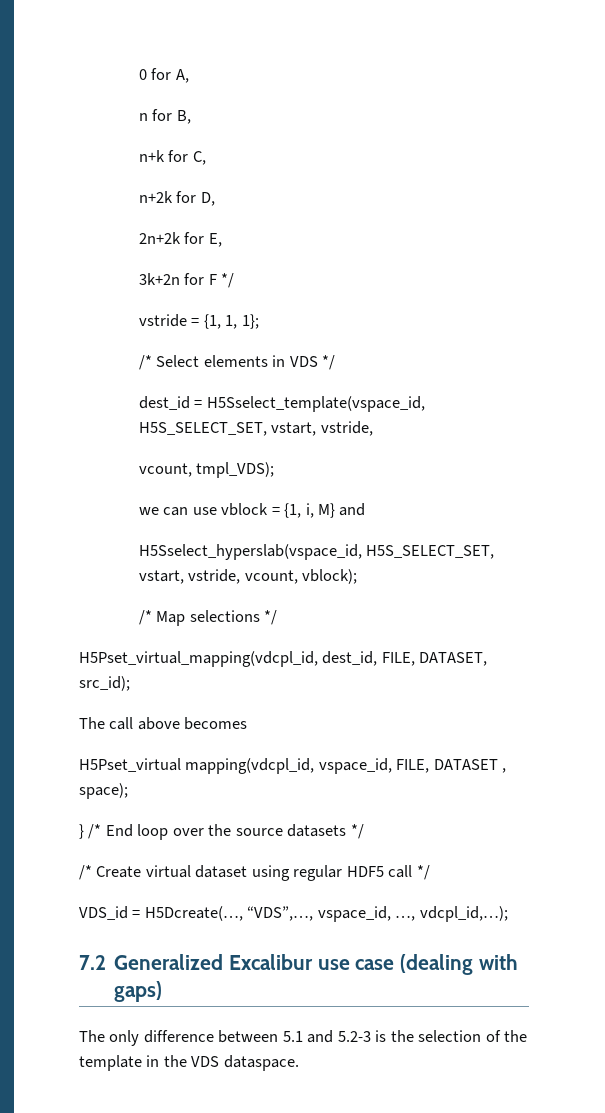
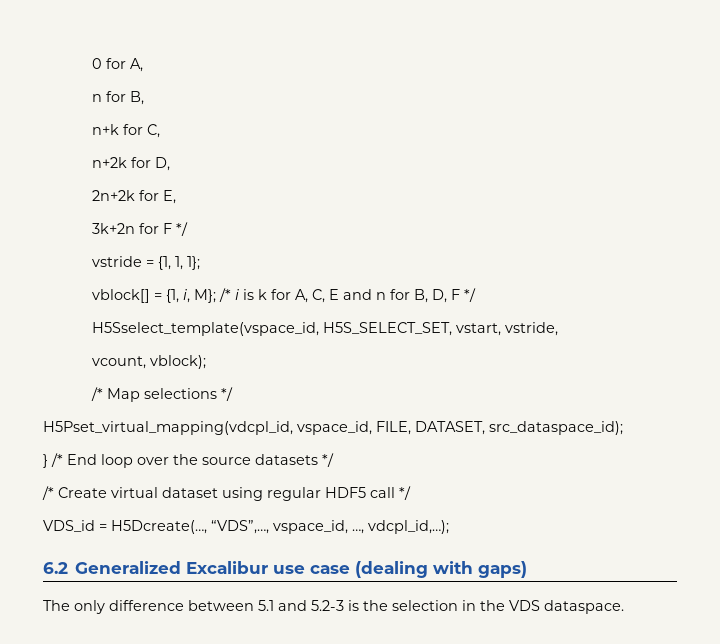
- /* Select elements in VDS */
- dest_id = H5Sselect_template(vspace_id, H5S_SELECT_SET, vstart, vstride,
+ vblock[] = {1, i, M}; /* i is k for A, C, E and n for B, D, F */
+ H5Sselect_template(vspace_id, H5S_SELECT_SET, vstart, vstride,
- vcount, tmpl_VDS);
- we can use vblock = {1, i, M} and
- H5Sselect_hyperslab(vspace_id, H5S_SELECT_SET, vstart, vstride, vcount, vblock);
+ vcount, vblock);
- H5Pset_virtual_mapping(vdcpl_id, dest_id, FILE, DATASET, src_id);
- The call above becomes
- H5Pset_virtual mapping(vdcpl_id, vspace_id, FILE, DATASET , space);
+ H5Pset_virtual_mapping(vdcpl_id, vspace_id, FILE, DATASET, src_dataspace_id);
- 7.2 Generalized Excalibur use case (dealing with gaps)
+ 6.2 Generalized Excalibur use case (dealing with gaps)
- The only difference between 5.1 and 5.2-3 is the selection of the template in the VDS dataspace.
+ The only difference between 5.1 and 5.2-3 is the selection in the VDS dataspace.

